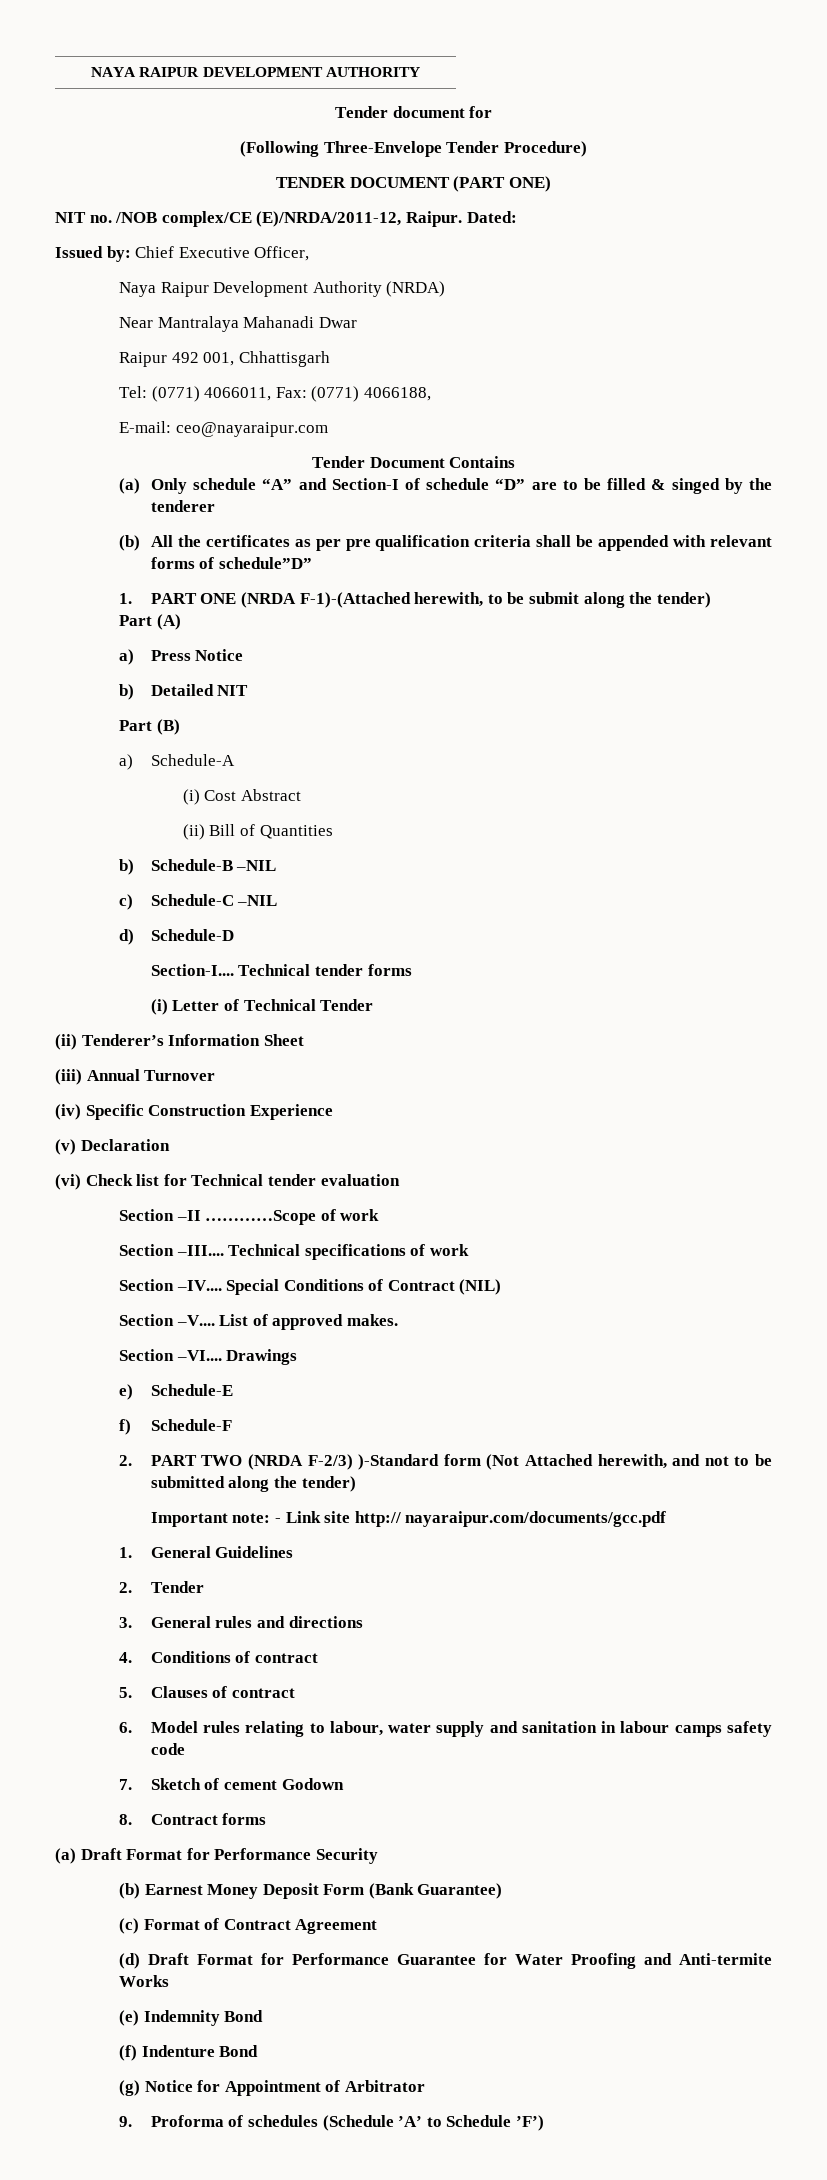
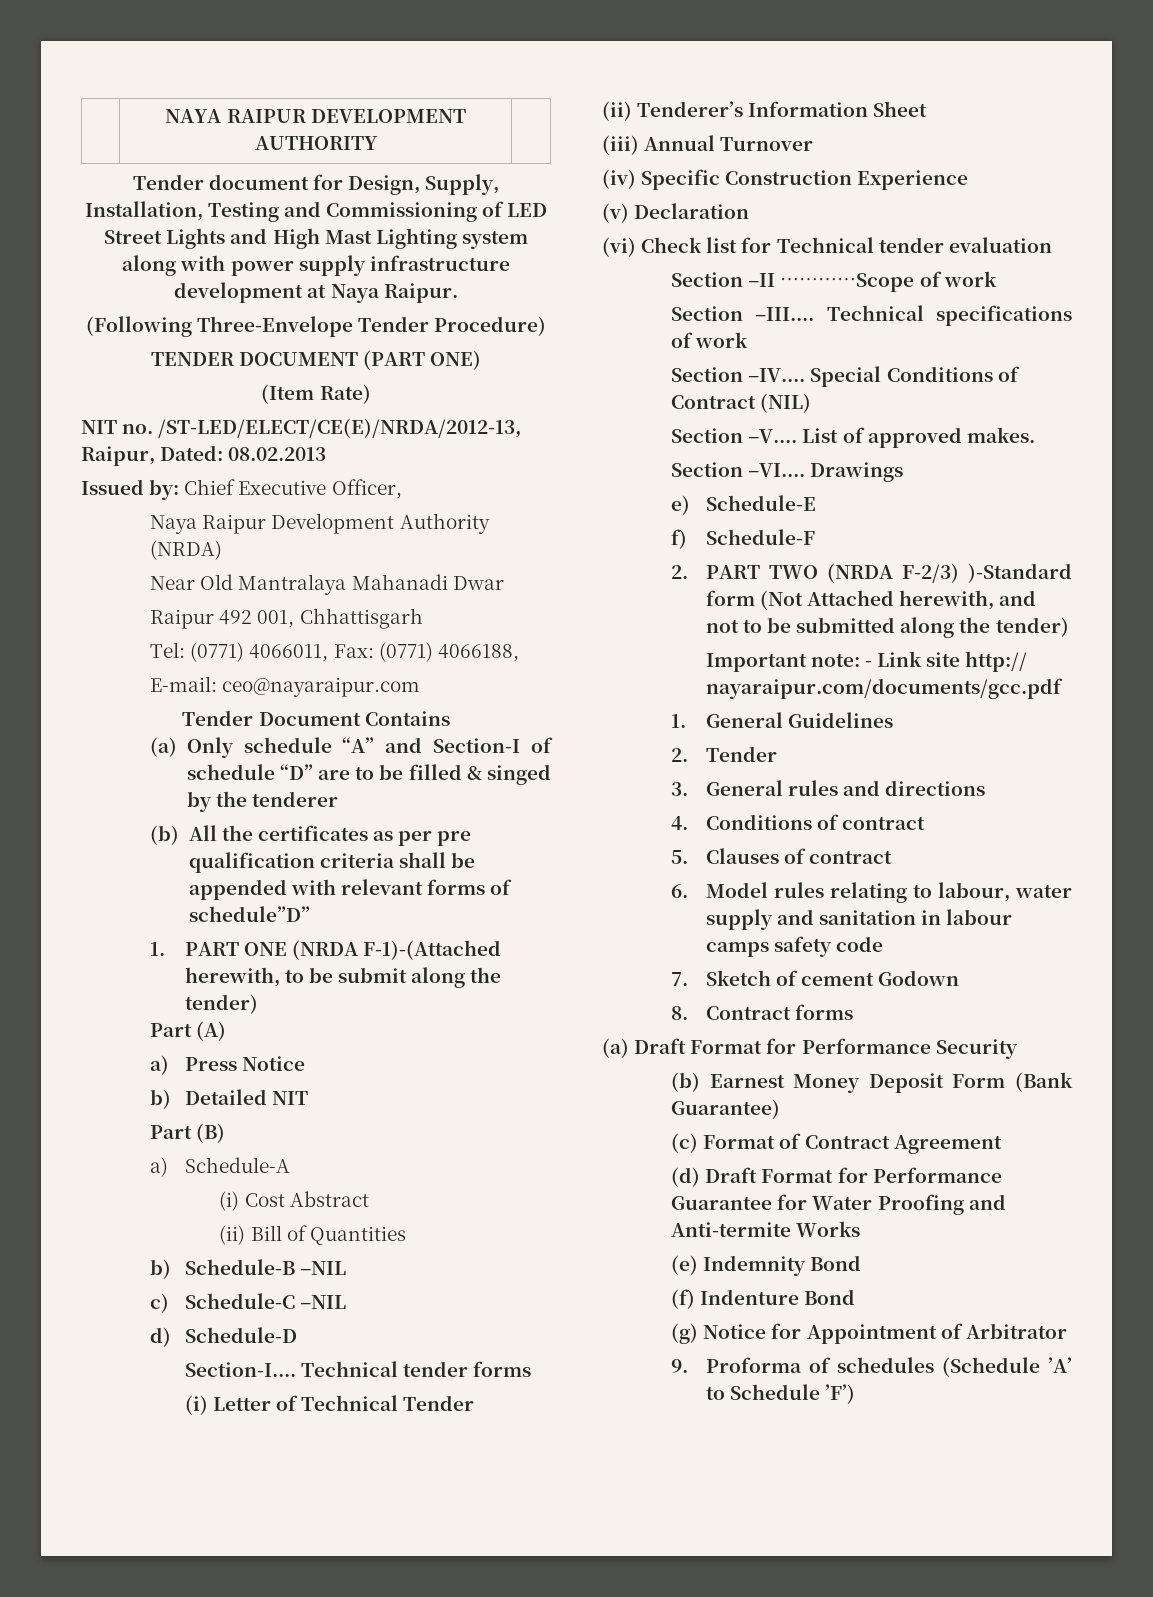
- Tender document for
+ Tender document for Design, Supply, Installation, Testing and Commissioning of LED Street Lights and High Mast Lighting system along with power supply infrastructure development at Naya Raipur.
+ (Item Rate)
- NIT no. /NOB complex/CE (E)/NRDA/2011-12, Raipur. Dated:
+ NIT no. /ST-LED/ELECT/CE(E)/NRDA/2012-13, Raipur, Dated: 08.02.2013
- Near Mantralaya Mahanadi Dwar
+ Near Old Mantralaya Mahanadi Dwar

